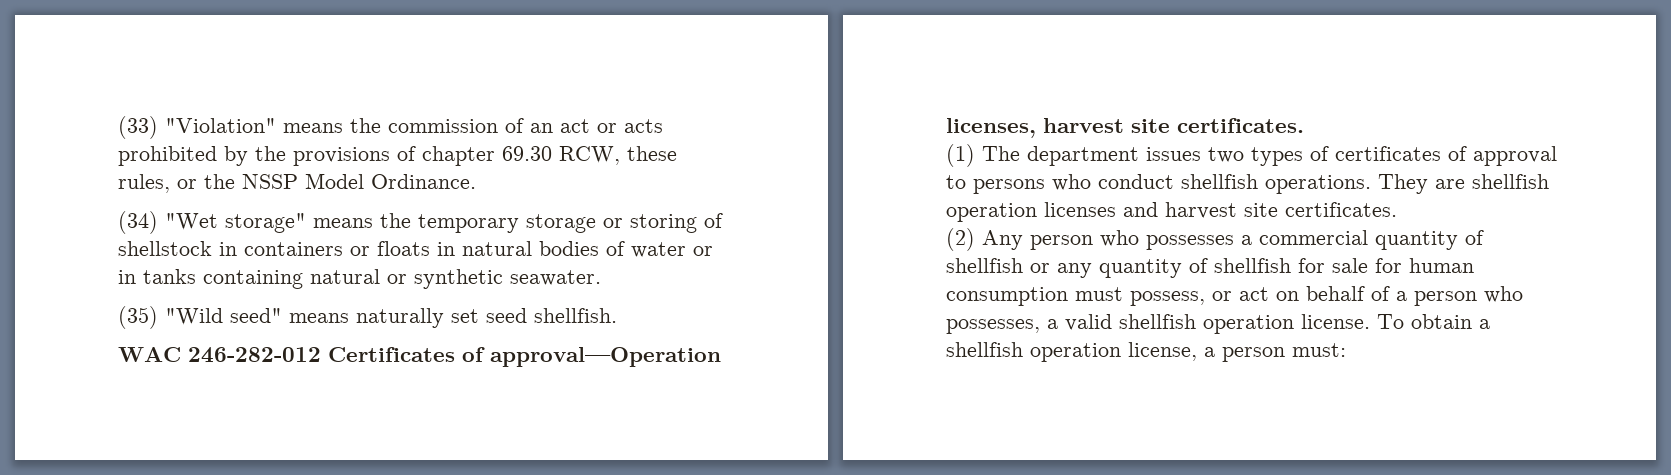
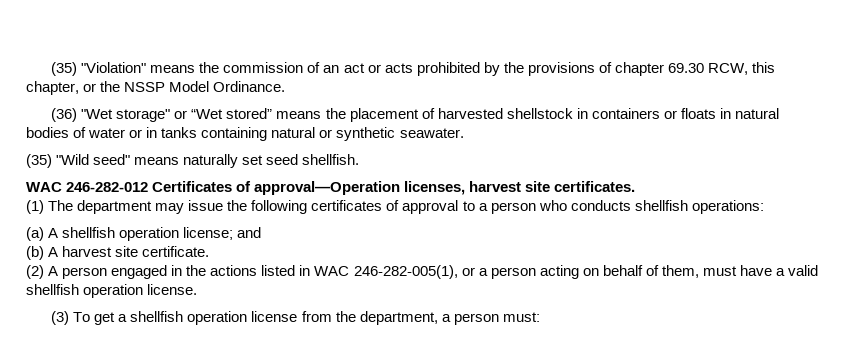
- (33) "Violation" means the commission of an act or acts prohibited by the provisions of chapter 69.30 RCW, these rules, or the NSSP Model Ordinance.
+ (35) "Violation" means the commission of an act or acts prohibited by the provisions of chapter 69.30 RCW, this chapter, or the NSSP Model Ordinance.
- (34) "Wet storage" means the temporary storage or storing of shellstock in containers or floats in natural bodies of water or in tanks containing natural or synthetic seawater.
+ (36) "Wet storage" or “Wet stored” means the placement of harvested shellstock in containers or floats in natural bodies of water or in tanks containing natural or synthetic seawater.
- (1) The department issues two types of certificates of approval to persons who conduct shellfish operations. They are shellfish operation licenses and harvest site certificates.
+ (1) The department may issue the following certificates of approval to a person who conducts shellfish operations:
+ (a) A shellfish operation license; and
+ (b) A harvest site certificate.
- (2) Any person who possesses a commercial quantity of shellfish or any quantity of shellfish for sale for human consumption must possess, or act on behalf of a person who possesses, a valid shellfish operation license. To obtain a shellfish operation license, a person must:
+ (2) A person engaged in the actions listed in WAC 246-282-005(1), or a person acting on behalf of them, must have a valid shellfish operation license.
+ (3) To get a shellfish operation license from the department, a person must:

